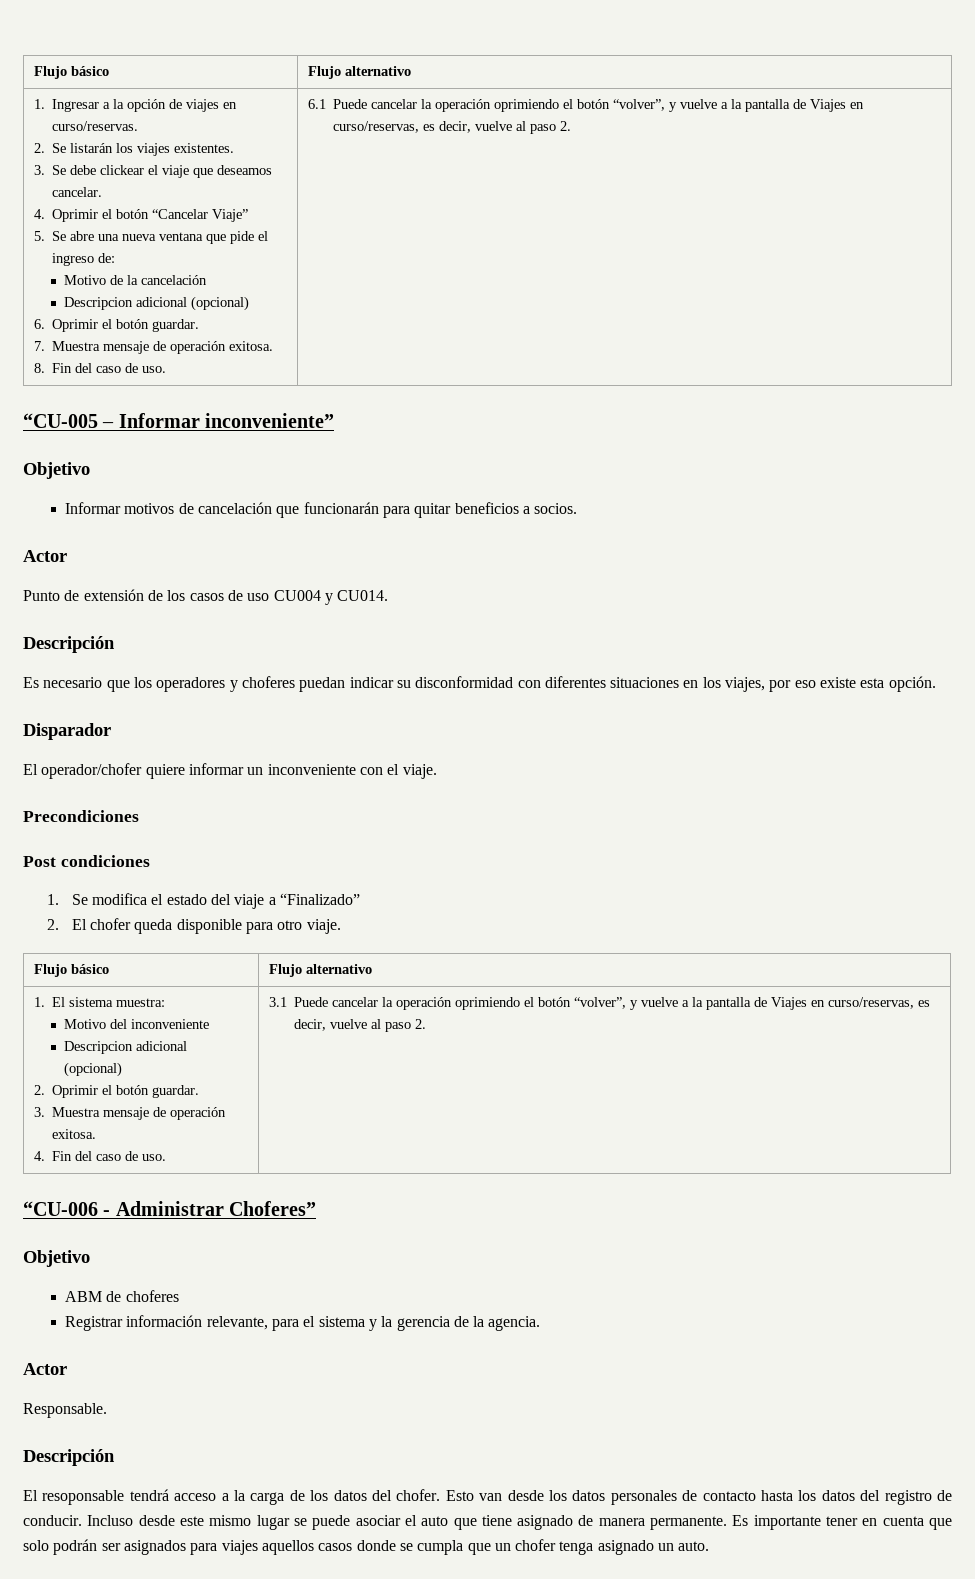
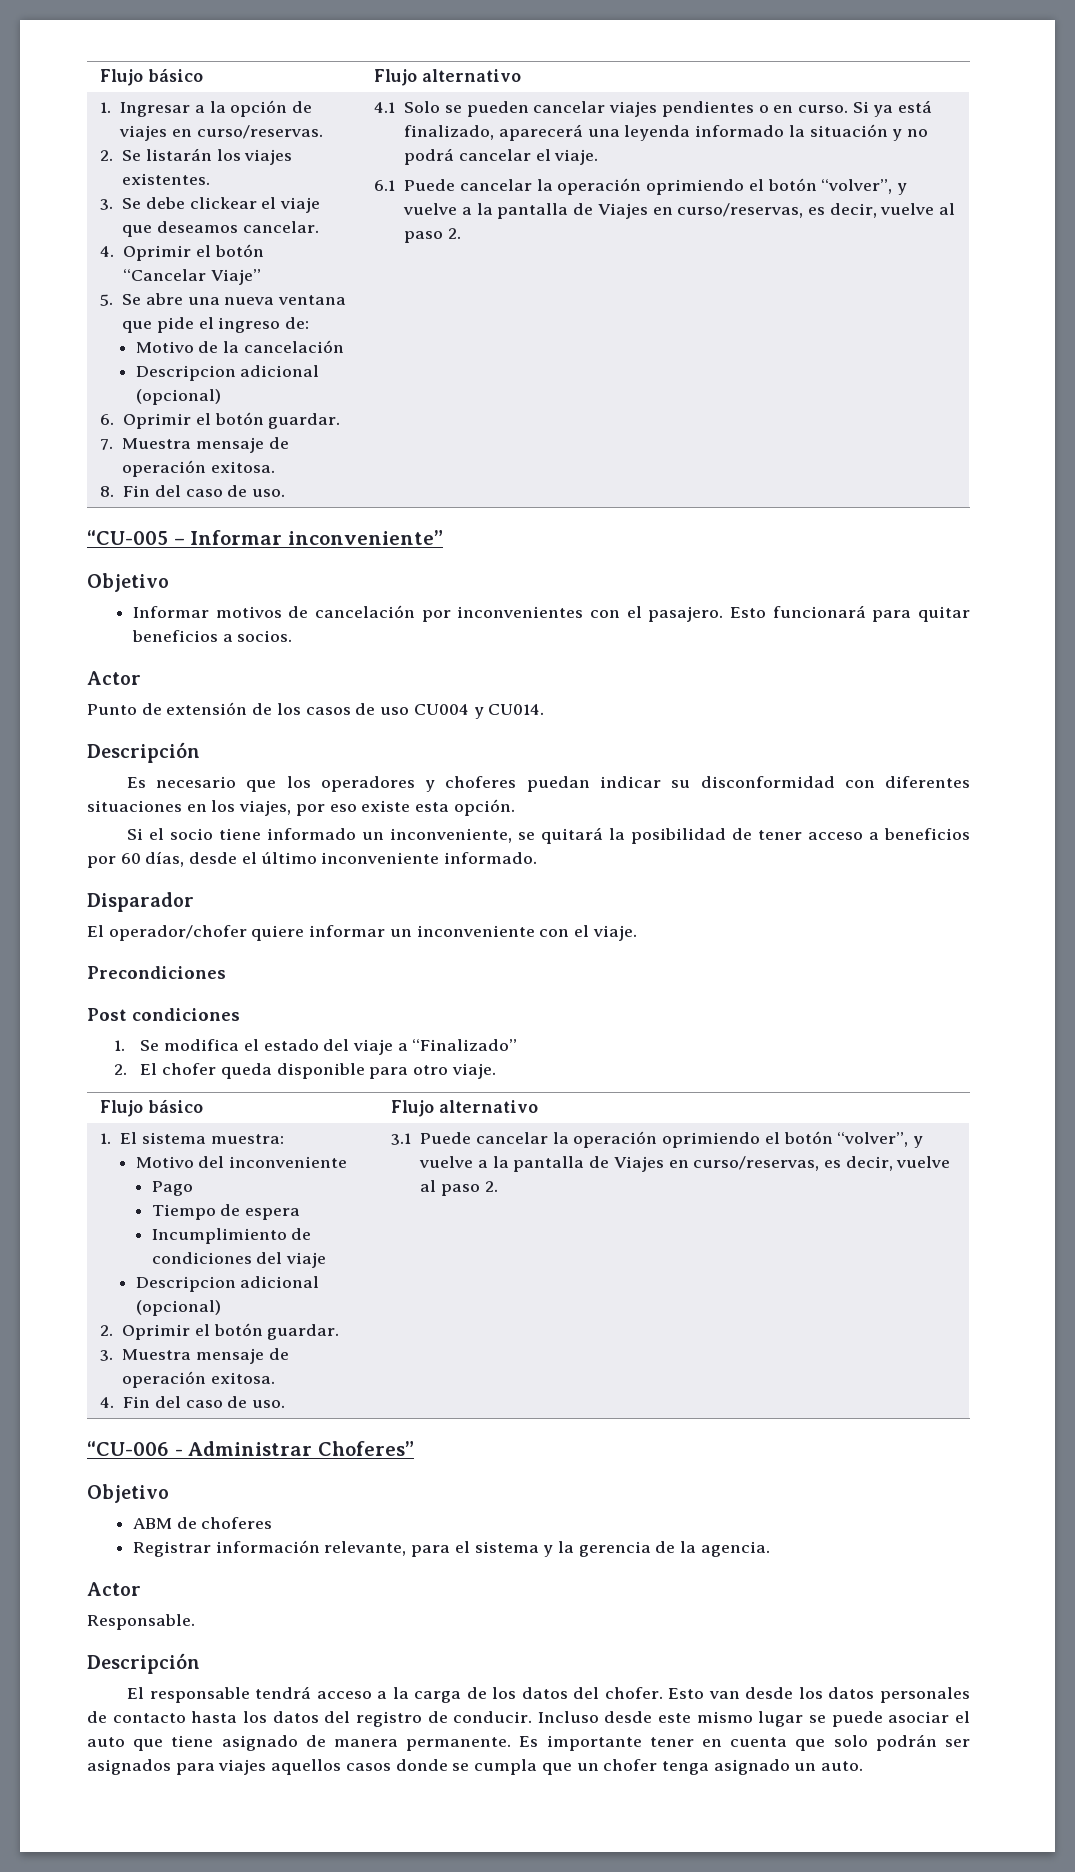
+ 4.1 Solo se pueden cancelar viajes pendientes o en curso. Si ya está finalizado, aparecerá una leyenda informado la situación y no podrá cancelar el viaje.
- Informar motivos de cancelación que funcionarán para quitar beneficios a socios.
+ Informar motivos de cancelación por inconvenientes con el pasajero. Esto funcionará para quitar beneficios a socios.
+ Si el socio tiene informado un inconveniente, se quitará la posibilidad de tener acceso a beneficios por 60 días, desde el último inconveniente informado.
+ Pago
+ Tiempo de espera
+ Incumplimiento de condiciones del viaje
- El resoponsable tendrá acceso a la carga de los datos del chofer.
+ El responsable tendrá acceso a la carga de los datos del chofer.

